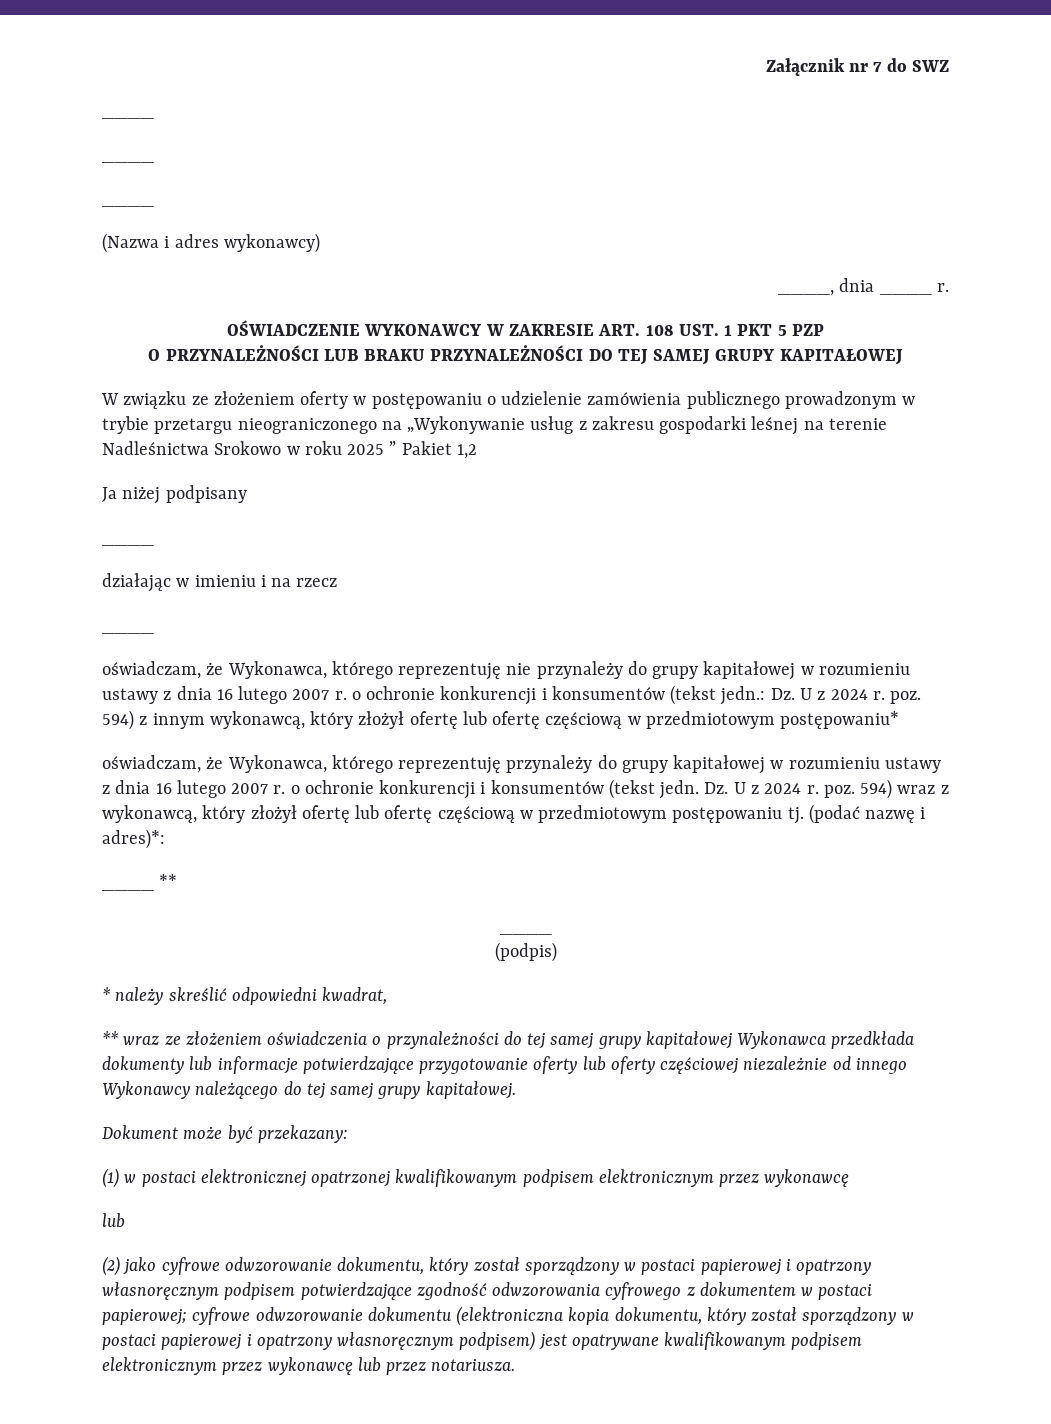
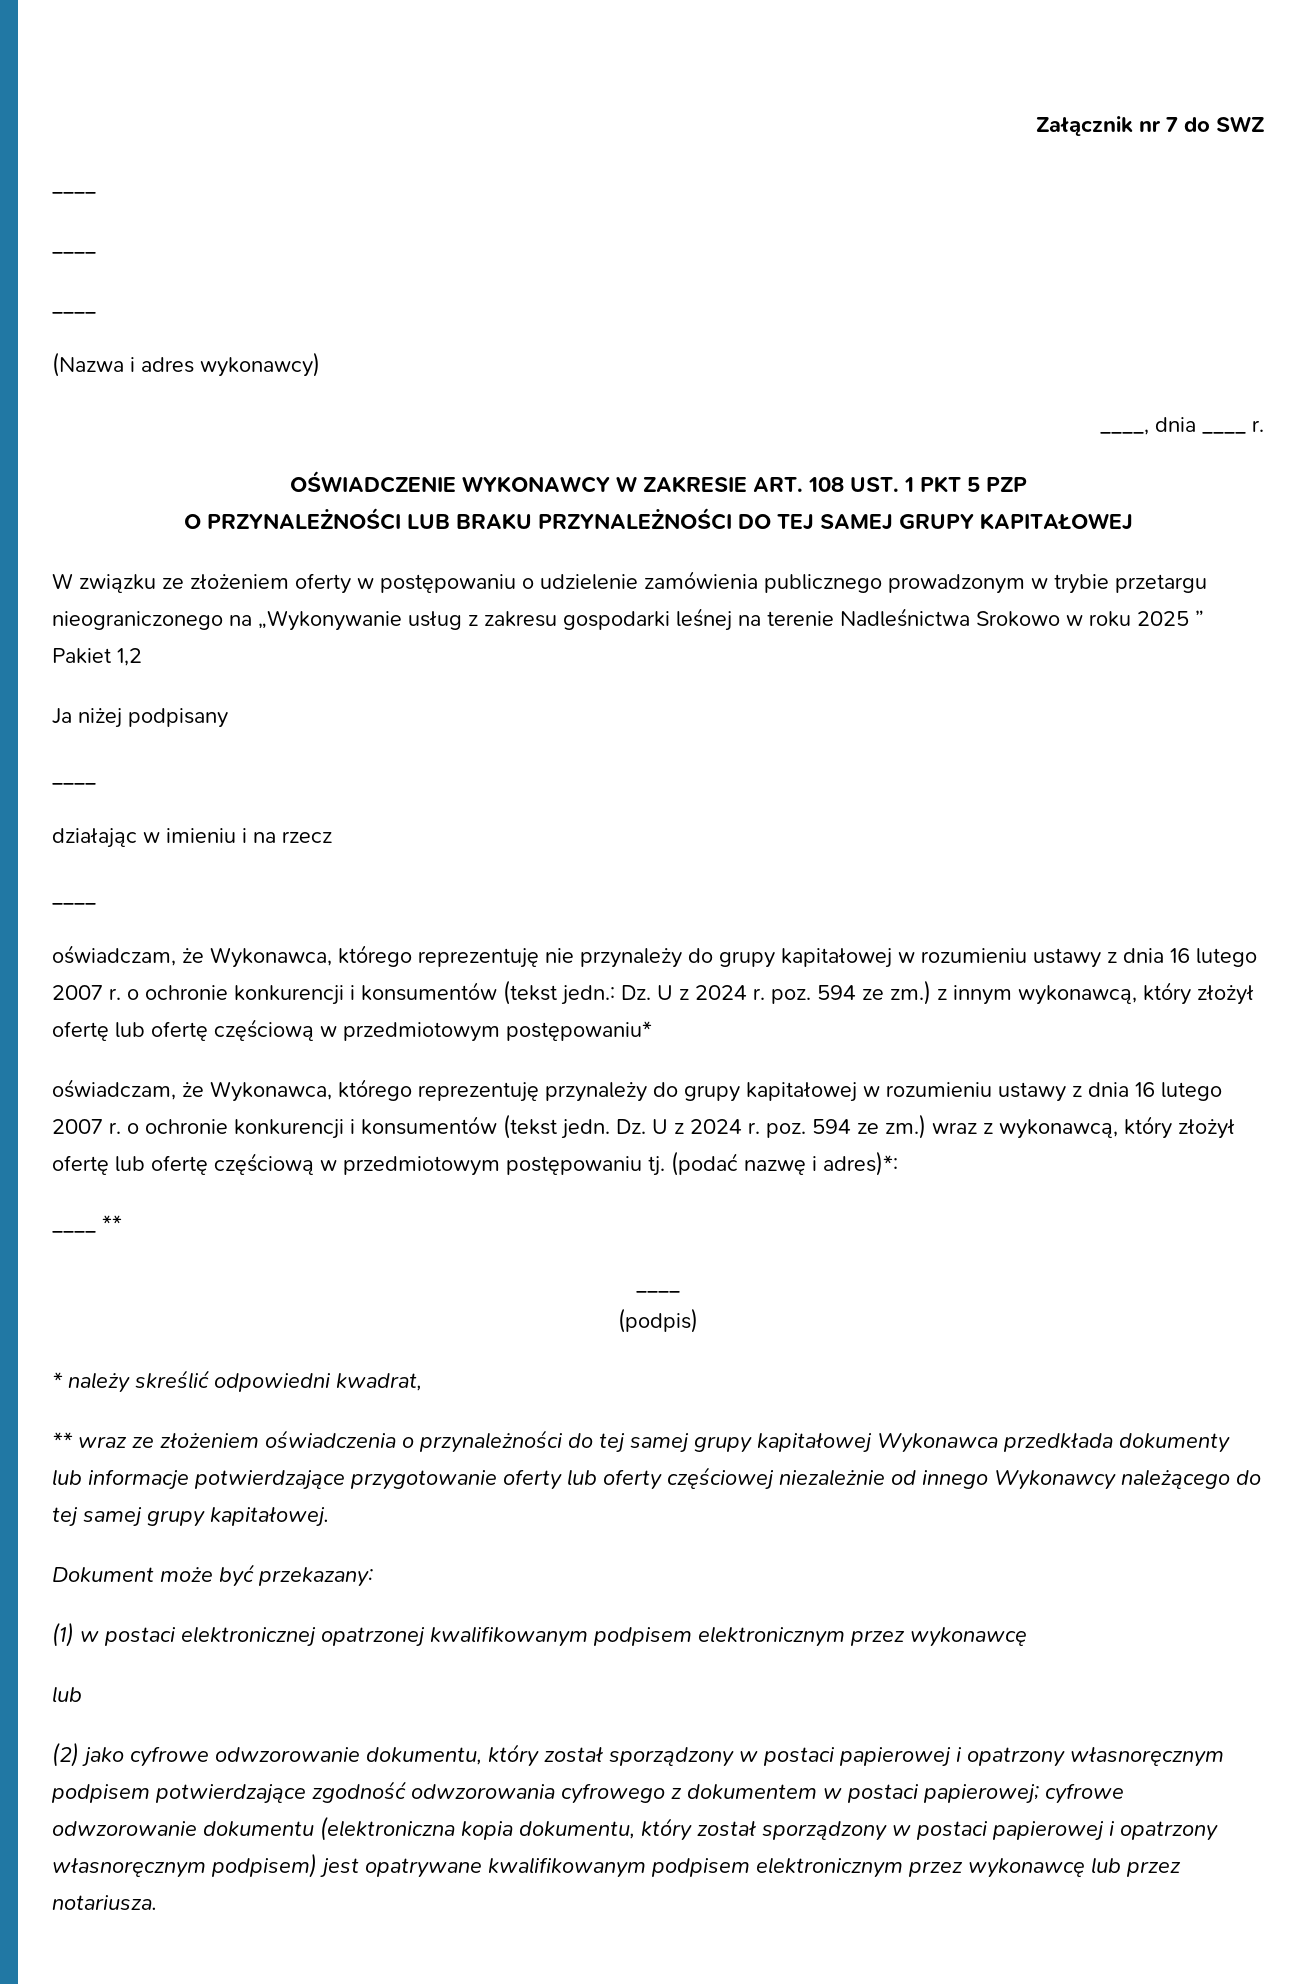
- oświadczam, że Wykonawca, którego reprezentuję nie przynależy do grupy kapitałowej w rozumieniu ustawy z dnia 16 lutego 2007 r. o ochronie konkurencji i konsumentów (tekst jedn.: Dz. U z 2024 r. poz. 594) z innym wykonawcą, który złożył ofertę lub ofertę częściową w przedmiotowym postępowaniu*
+ oświadczam, że Wykonawca, którego reprezentuję nie przynależy do grupy kapitałowej w rozumieniu ustawy z dnia 16 lutego 2007 r. o ochronie konkurencji i konsumentów (tekst jedn.: Dz. U z 2024 r. poz. 594 ze zm.) z innym wykonawcą, który złożył ofertę lub ofertę częściową w przedmiotowym postępowaniu*
- Dz. U z 2024 r. poz. 594) wraz z wykonawcą, który złożył ofertę lub ofertę częściową w przedmiotowym postępowaniu tj.
+ Dz. U z 2024 r. poz. 594 ze zm.) wraz z wykonawcą, który złożył ofertę lub ofertę częściową w przedmiotowym postępowaniu tj.

